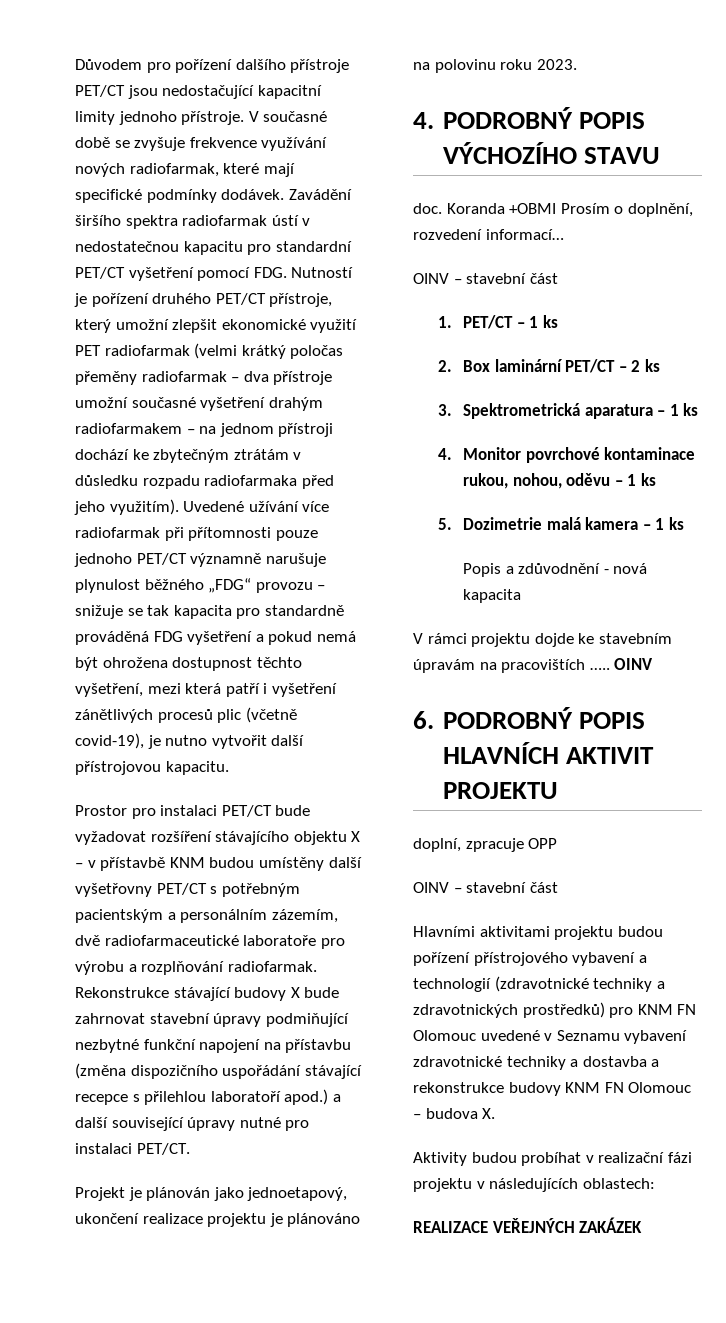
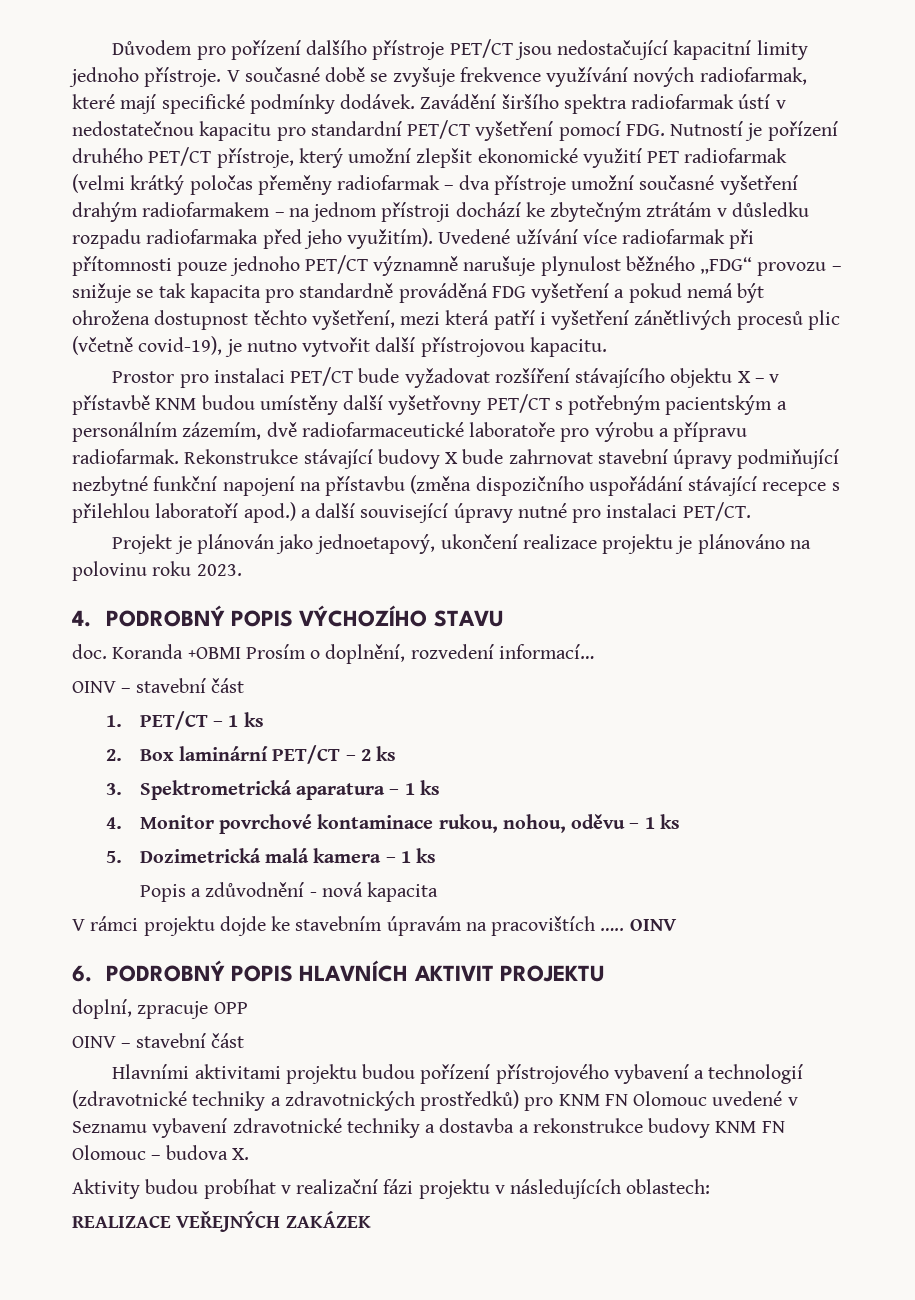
- Prostor pro instalaci PET/CT bude vyžadovat rozšíření stávajícího objektu X – v přístavbě KNM budou umístěny další vyšetřovny PET/CT s potřebným pacientským a personálním zázemím, dvě radiofarmaceutické laboratoře pro výrobu a rozplňování radiofarmak.
+ Prostor pro instalaci PET/CT bude vyžadovat rozšíření stávajícího objektu X – v přístavbě KNM budou umístěny další vyšetřovny PET/CT s potřebným pacientským a personálním zázemím, dvě radiofarmaceutické laboratoře pro výrobu a přípravu radiofarmak.
- 5. Dozimetrie malá kamera – 1 ks
+ 5. Dozimetrická malá kamera – 1 ks

